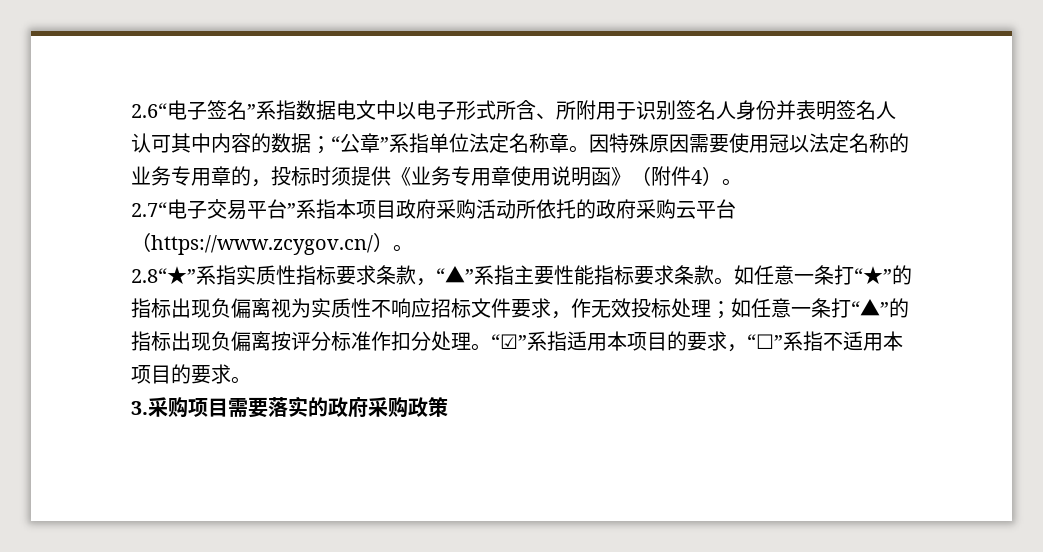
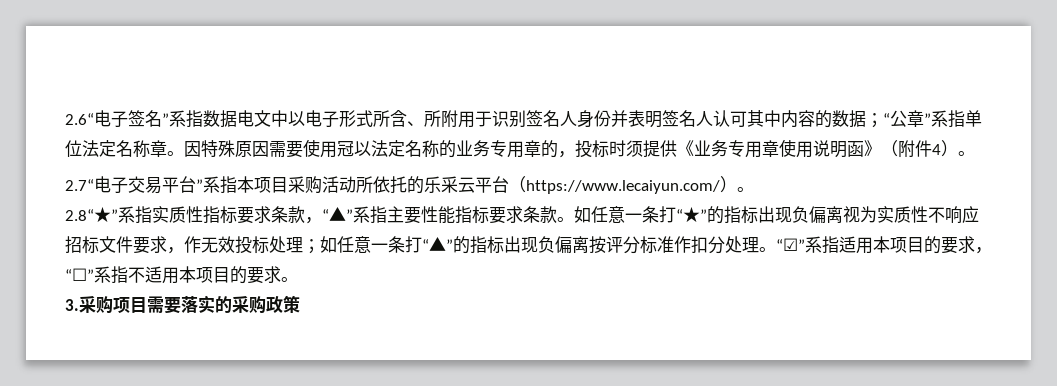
- 2.7“电子交易平台”系指本项目政府采购活动所依托的政府采购云平台（https://www.zcygov.cn/）。
+ 2.7“电子交易平台”系指本项目采购活动所依托的乐采云平台（https://www.lecaiyun.com/）。
- 3.采购项目需要落实的政府采购政策
+ 3.采购项目需要落实的采购政策

